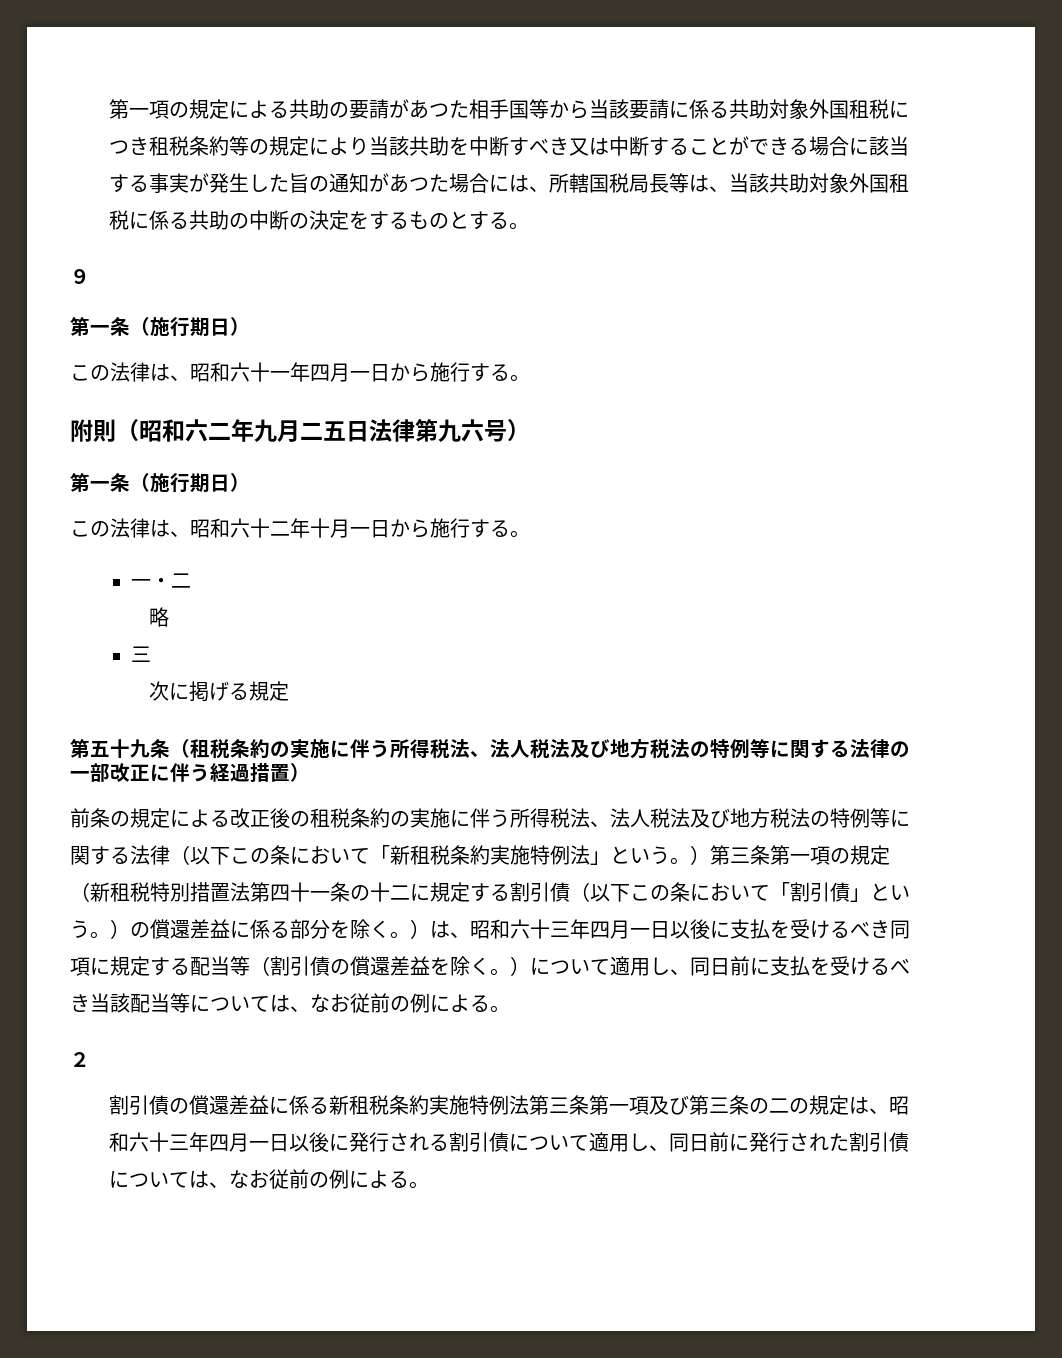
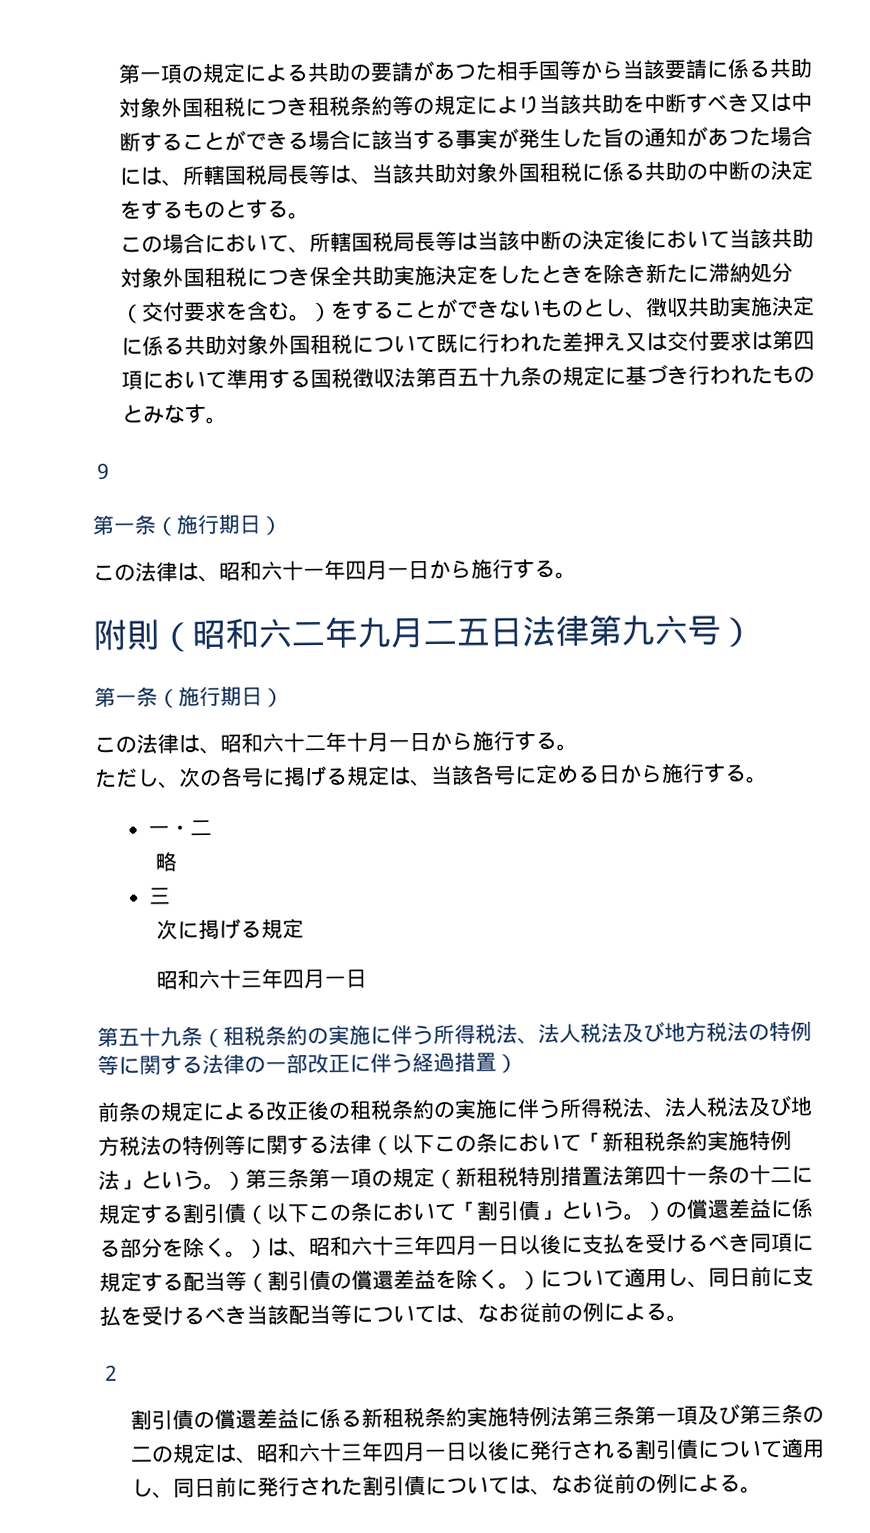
+ この場合において、所轄国税局長等は当該中断の決定後において当該共助対象外国租税につき保全共助実施決定をしたときを除き新たに滞納処分（交付要求を含む。）をすることができないものとし、徴収共助実施決定に係る共助対象外国租税について既に行われた差押え又は交付要求は第四項において準用する国税徴収法第百五十九条の規定に基づき行われたものとみなす。
+ ただし、次の各号に掲げる規定は、当該各号に定める日から施行する。
  次に掲げる規定
+ 昭和六十三年四月一日

